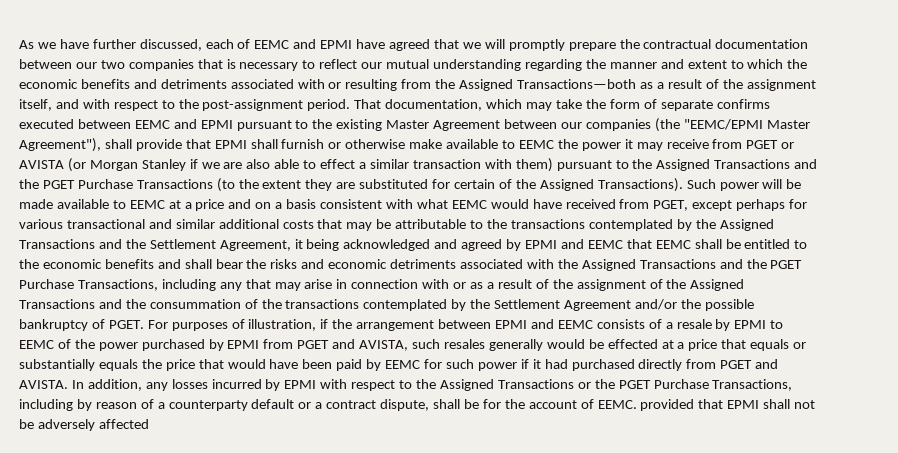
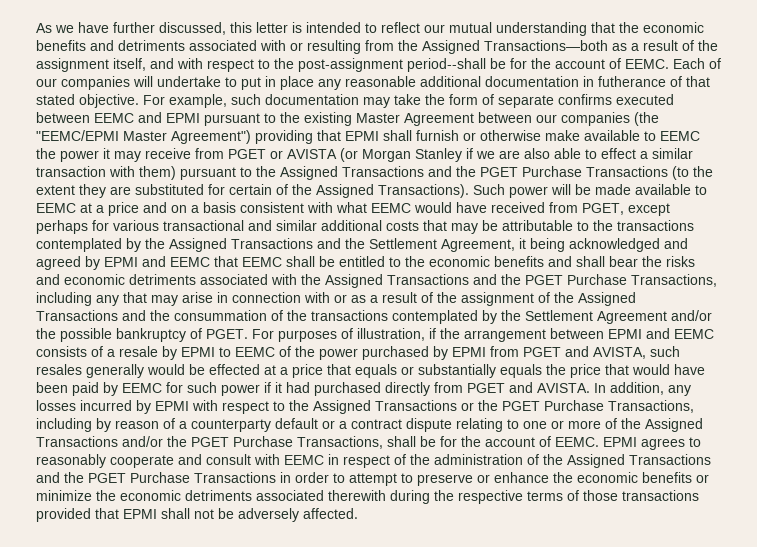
- As we have further discussed, each of EEMC and EPMI have agreed that we will promptly prepare the contractual documentation between our two companies that is necessary to reflect our mutual understanding regarding the manner and extent to which the economic benefits and detriments associated with or resulting from the Assigned Transactions—both as a result of the assignment itself, and with respect to the post-assignment period. That documentation, which may take the form of separate confirms executed between EEMC and EPMI pursuant to the existing Master Agreement between our companies (the "EEMC/EPMI Master Agreement"), shall provide that EPMI shall furnish or otherwise make available to EEMC the power it may receive from PGET or AVISTA (or Morgan Stanley if we are also able to effect a similar transaction with them) pursuant to the Assigned Transactions and the PGET Purchase Transactions (to the extent they are substituted for certain of the Assigned Transactions).
+ As we have further discussed, this letter is intended to reflect our mutual understanding that the economic benefits and detriments associated with or resulting from the Assigned Transactions—both as a result of the assignment itself, and with respect to the post-assignment period--shall be for the account of EEMC. Each of our companies will undertake to put in place any reasonable additional documentation in futherance of that stated objective. For example, such documentation may take the form of separate confirms executed between EEMC and EPMI pursuant to the existing Master Agreement between our companies (the "EEMC/EPMI Master Agreement") providing that EPMI shall furnish or otherwise make available to EEMC the power it may receive from PGET or AVISTA (or Morgan Stanley if we are also able to effect a similar transaction with them) pursuant to the Assigned Transactions and the PGET Purchase Transactions (to the extent they are substituted for certain of the Assigned Transactions).
- In addition, any losses incurred by EPMI with respect to the Assigned Transactions or the PGET Purchase Transactions, including by reason of a counterparty default or a contract dispute, shall be for the account of EEMC. provided that EPMI shall not be adversely affected
+ In addition, any losses incurred by EPMI with respect to the Assigned Transactions or the PGET Purchase Transactions, including by reason of a counterparty default or a contract dispute relating to one or more of the Assigned Transactions and/or the PGET Purchase Transactions, shall be for the account of EEMC. EPMI agrees to reasonably cooperate and consult with EEMC in respect of the administration of the Assigned Transactions and the PGET Purchase Transactions in order to attempt to preserve or enhance the economic benefits or minimize the economic detriments associated therewith during the respective terms of those transactions provided that EPMI shall not be adversely affected.

